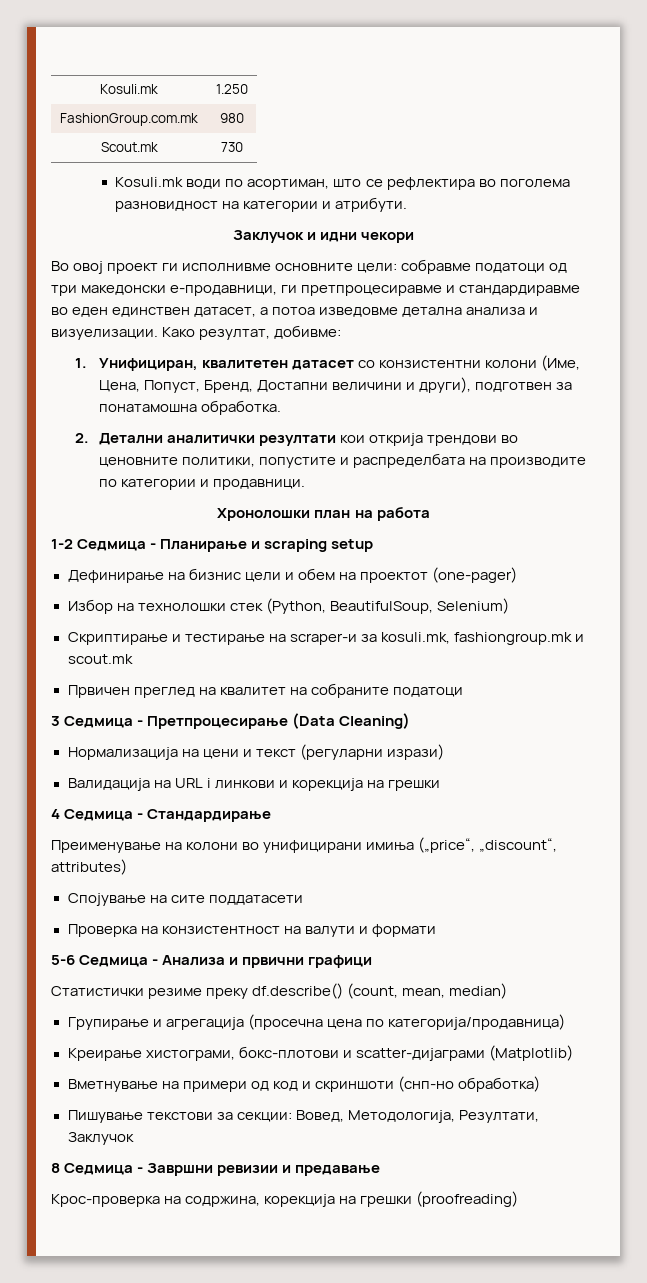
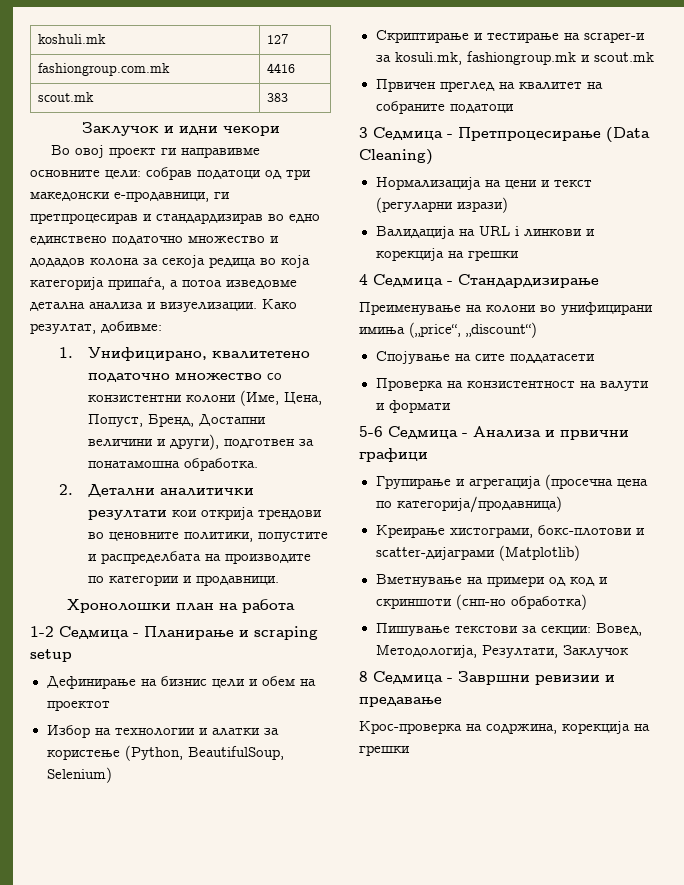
- Kosuli.mk | 1.250
- FashionGroup.com.mk | 980
- Scout.mk | 730
- Kosuli.mk води по асортиман, што се рефлектира во поголема разновидност на категории и атрибути.
+ koshuli.mk | 127
+ fashiongroup.com.mk | 4416
+ scout.mk | 383
- Во овој проект ги исполнивме основните цели: собравме податоци од три македонски e-продавници, ги претпроцесиравме и стандардиравме во еден единствен датасет, а потоа изведовме детална анализа и визуелизации.
+ Во овој проект ги направивме основните цели: собрав податоци од три македонски e-продавници, ги претпроцесирав и стандардизирав во едно единствено податочно множество и додадов колона за секоја редица во која категорија припаѓа, а потоа изведовме детална анализа и визуелизации.
- 1. Унифициран, квалитетен датасет со конзистентни колони (Име, Цена, Попуст, Бренд, Достапни величини и други), подготвен за понатамошна обработка.
+ 1. Унифицирано, квалитетено податочно множество со конзистентни колони (Име, Цена, Попуст, Бренд, Достапни величини и други), подготвен за понатамошна обработка.
- Дефинирање на бизнис цели и обем на проектот (one-pager)
+ Дефинирање на бизнис цели и обем на проектот
- Избор на технолошки стек (Python, BeautifulSoup, Selenium)
+ Избор на технологии и алатки за користење (Python, BeautifulSoup, Selenium)
- 4 Седмица - Стандардирање
+ 4 Седмица - Стандардизирање
- Преименување на колони во унифицирани имиња („price“, „discount“, attributes)
+ Преименување на колони во унифицирани имиња („price“, „discount“)
- Статистички резиме преку df.describe() (count, mean, median)
- Крос-проверка на содржина, корекција на грешки (proofreading)
+ Крос-проверка на содржина, корекција на грешки

